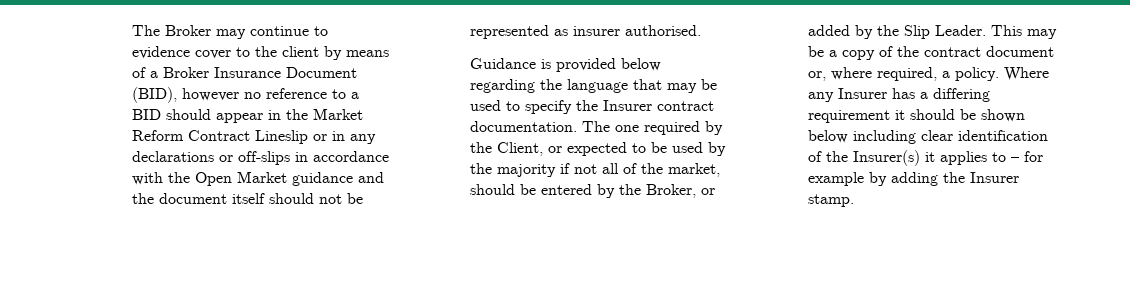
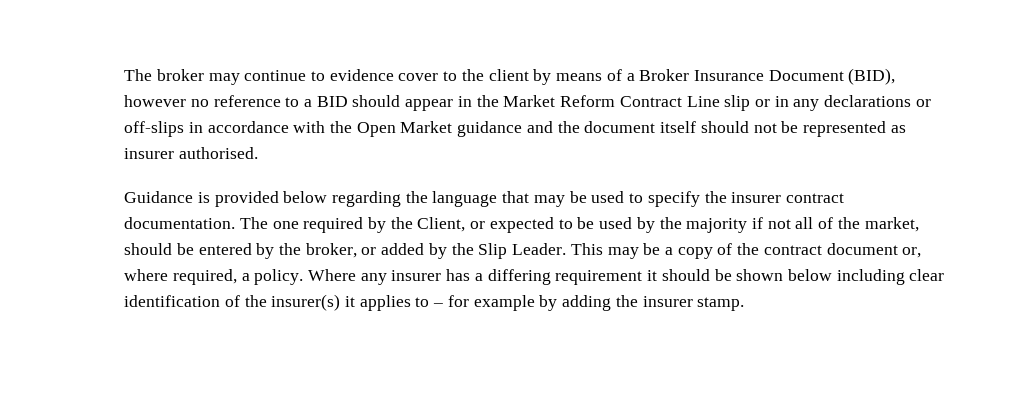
- The Broker may continue to evidence cover to the client by means of a Broker Insurance Document (BID), however no reference to a BID should appear in the Market Reform Contract Lineslip or in any declarations or off-slips in accordance with the Open Market guidance and the document itself should not be represented as insurer authorised.
+ The broker may continue to evidence cover to the client by means of a Broker Insurance Document (BID), however no reference to a BID should appear in the Market Reform Contract Line slip or in any declarations or off-slips in accordance with the Open Market guidance and the document itself should not be represented as insurer authorised.
- Guidance is provided below regarding the language that may be used to specify the Insurer contract documentation.
+ Guidance is provided below regarding the language that may be used to specify the insurer contract documentation.
- The one required by the Client, or expected to be used by the majority if not all of the market, should be entered by the Broker, or added by the Slip Leader.
+ The one required by the Client, or expected to be used by the majority if not all of the market, should be entered by the broker, or added by the Slip Leader.
- Where any Insurer has a differing requirement it should be shown below including clear identification of the Insurer(s) it applies to – for example by adding the Insurer stamp.
+ Where any insurer has a differing requirement it should be shown below including clear identification of the insurer(s) it applies to – for example by adding the insurer stamp.

